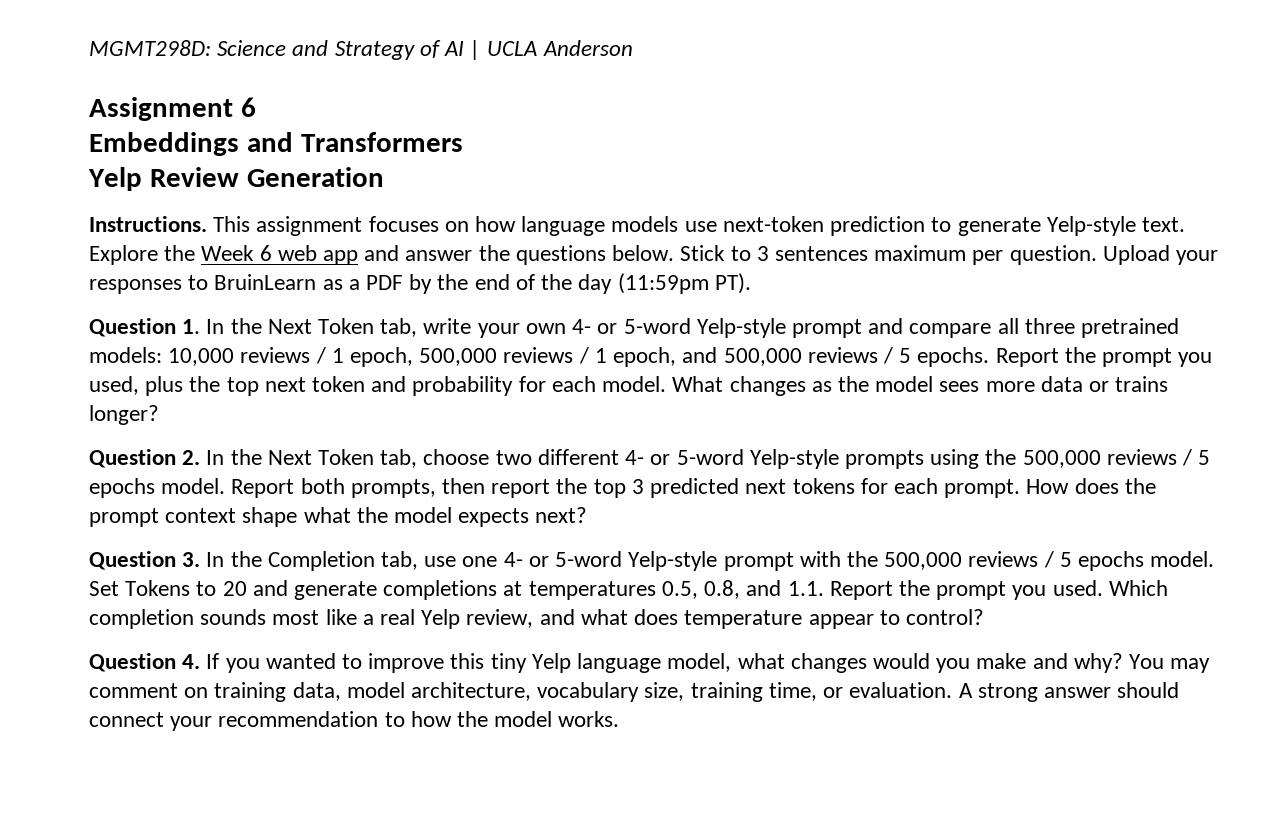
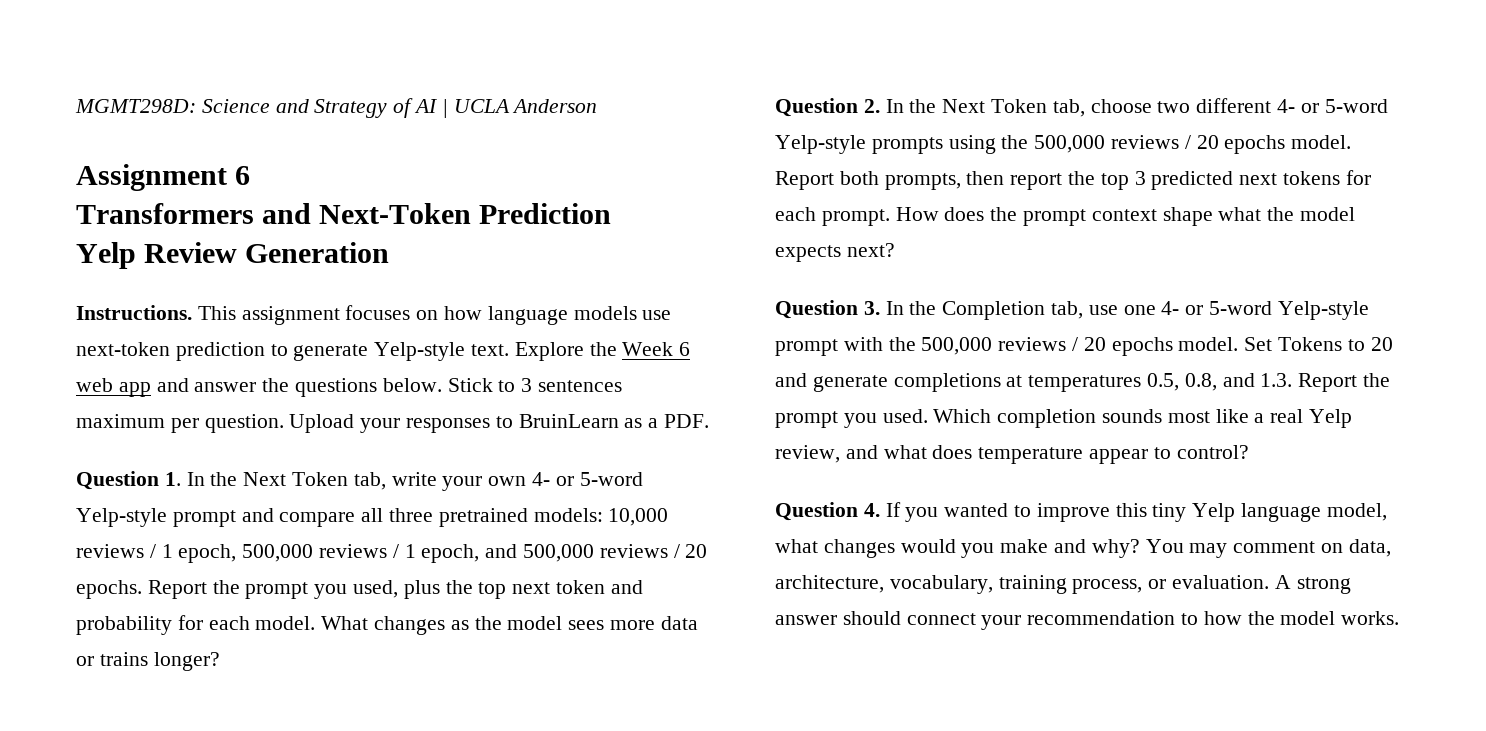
- Embeddings and Transformers
+ Transformers and Next-Token Prediction
- Upload your responses to BruinLearn as a PDF by the end of the day (11:59pm PT).
+ Upload your responses to BruinLearn as a PDF.
- Question 1. In the Next Token tab, write your own 4- or 5-word Yelp-style prompt and compare all three pretrained models: 10,000 reviews / 1 epoch, 500,000 reviews / 1 epoch, and 500,000 reviews / 5 epochs.
+ Question 1. In the Next Token tab, write your own 4- or 5-word Yelp-style prompt and compare all three pretrained models: 10,000 reviews / 1 epoch, 500,000 reviews / 1 epoch, and 500,000 reviews / 20 epochs.
- Question 2. In the Next Token tab, choose two different 4- or 5-word Yelp-style prompts using the 500,000 reviews / 5 epochs model.
+ Question 2. In the Next Token tab, choose two different 4- or 5-word Yelp-style prompts using the 500,000 reviews / 20 epochs model.
- Question 3. In the Completion tab, use one 4- or 5-word Yelp-style prompt with the 500,000 reviews / 5 epochs model.
+ Question 3. In the Completion tab, use one 4- or 5-word Yelp-style prompt with the 500,000 reviews / 20 epochs model.
- Set Tokens to 20 and generate completions at temperatures 0.5, 0.8, and 1.1. Report the prompt you used.
+ Set Tokens to 20 and generate completions at temperatures 0.5, 0.8, and 1.3. Report the prompt you used.
- You may comment on training data, model architecture, vocabulary size, training time, or evaluation.
+ You may comment on data, architecture, vocabulary, training process, or evaluation.

